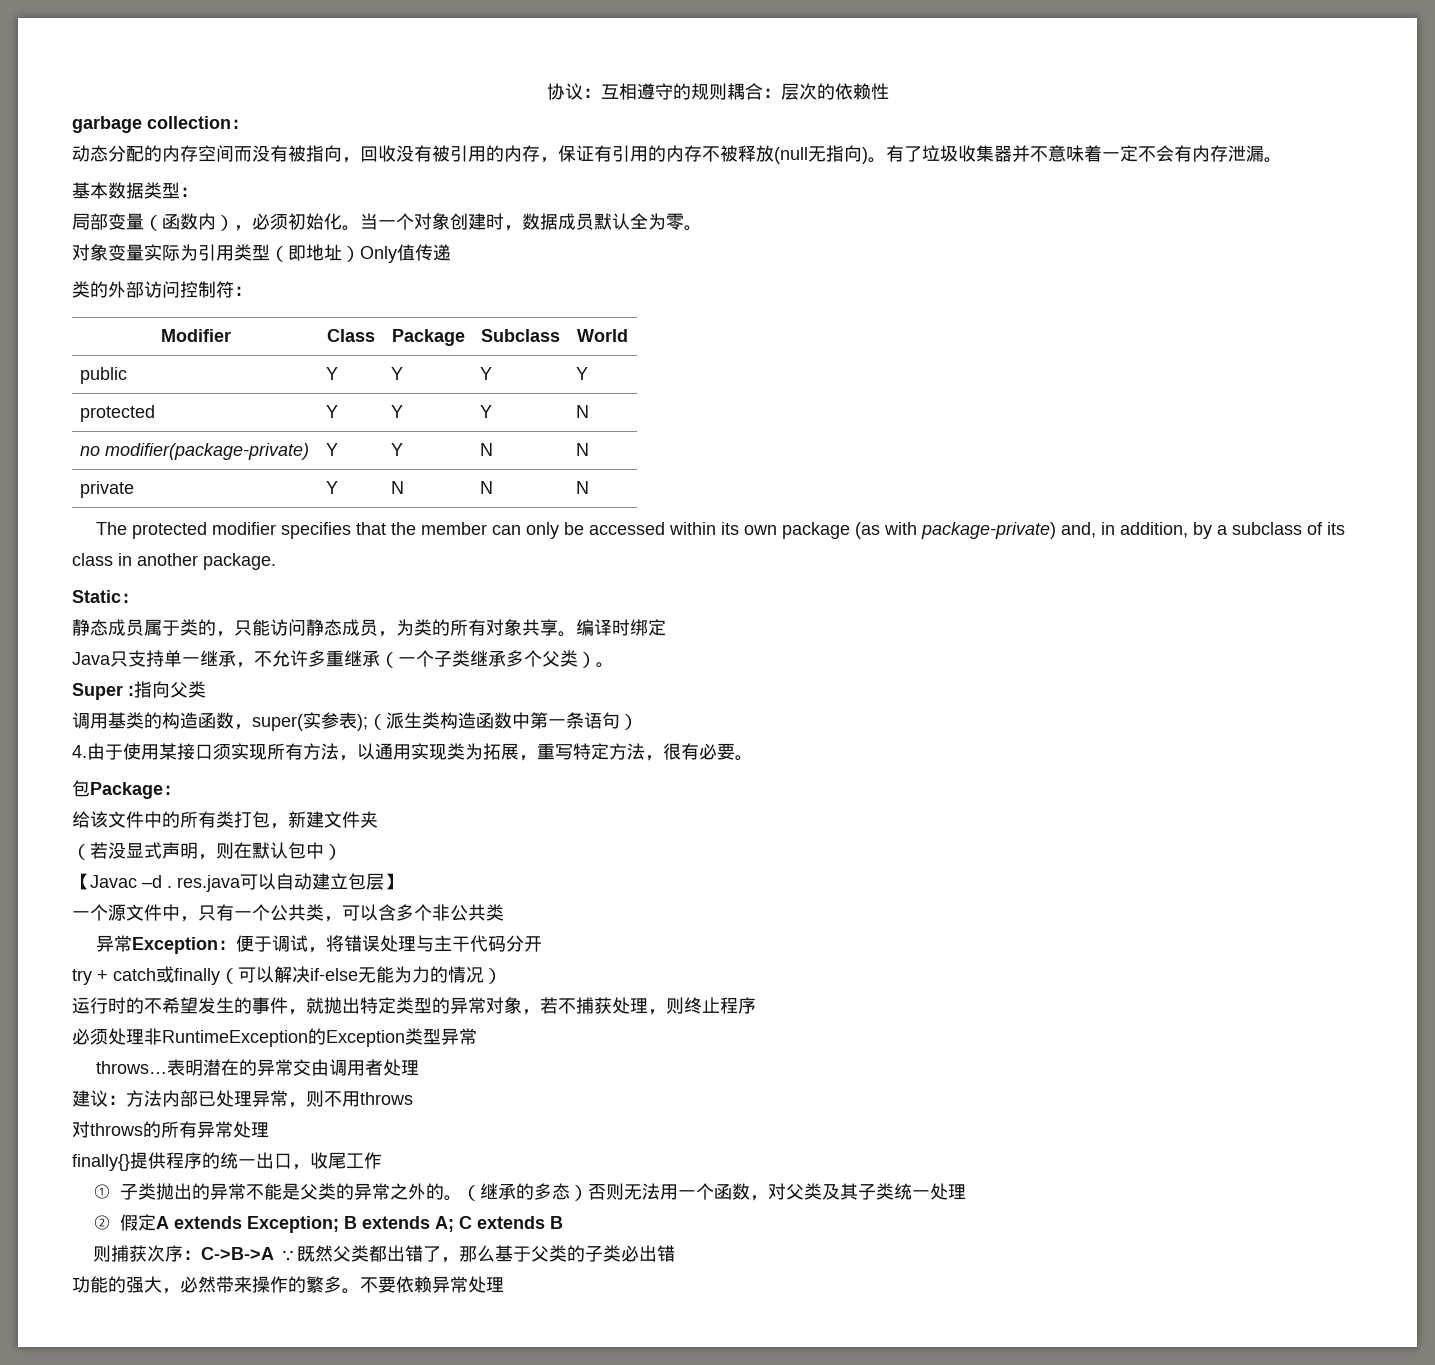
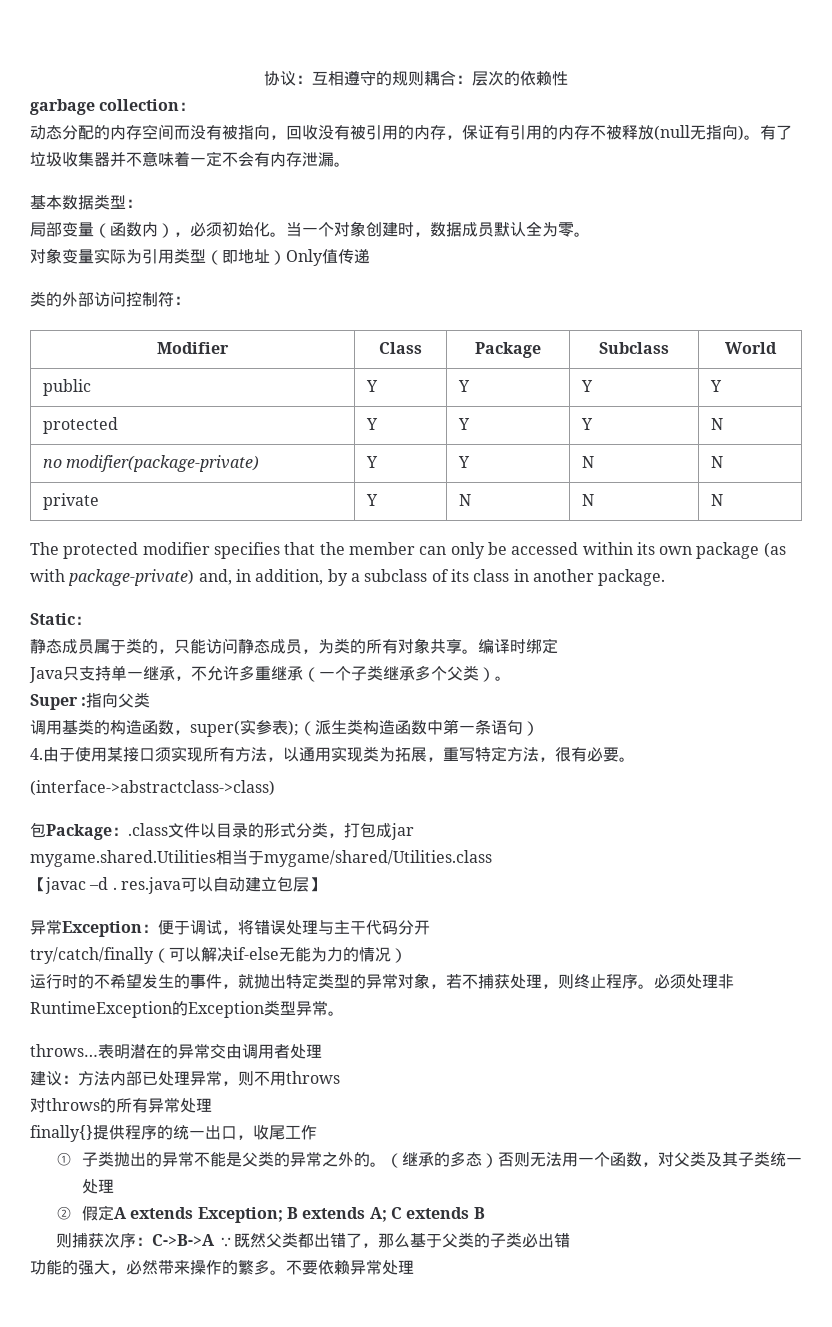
+ (interface->abstractclass->class)
- 包Package：
- 给该文件中的所有类打包，新建文件夹
- （若没显式声明，则在默认包中）
+ 包Package：.class文件以目录的形式分类，打包成jar
+ mygame.shared.Utilities相当于mygame/shared/Utilities.class
- 【Javac –d . res.java可以自动建立包层】
+ 【javac –d . res.java可以自动建立包层】
- 一个源文件中，只有一个公共类，可以含多个非公共类
- try + catch或finally（可以解决if-else无能为力的情况）
+ try/catch/finally（可以解决if-else无能为力的情况）
- 运行时的不希望发生的事件，就抛出特定类型的异常对象，若不捕获处理，则终止程序
- 必须处理非RuntimeException的Exception类型异常
+ 运行时的不希望发生的事件，就抛出特定类型的异常对象，若不捕获处理，则终止程序。必须处理非RuntimeException的Exception类型异常。

